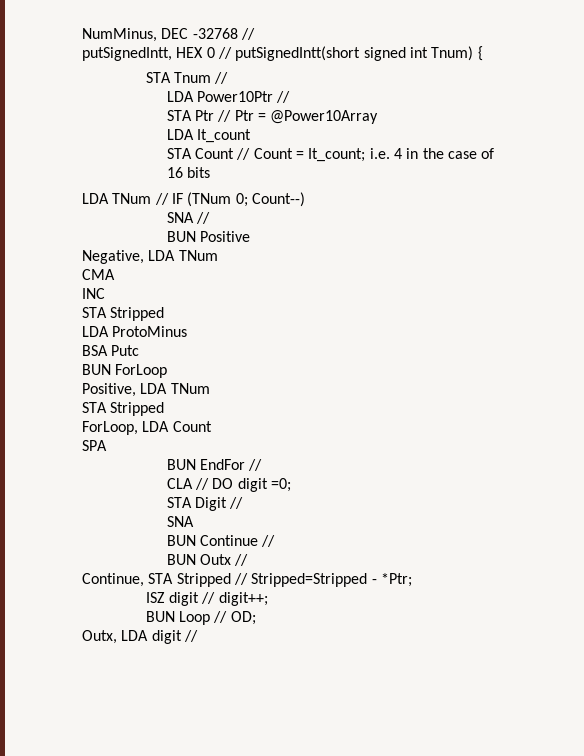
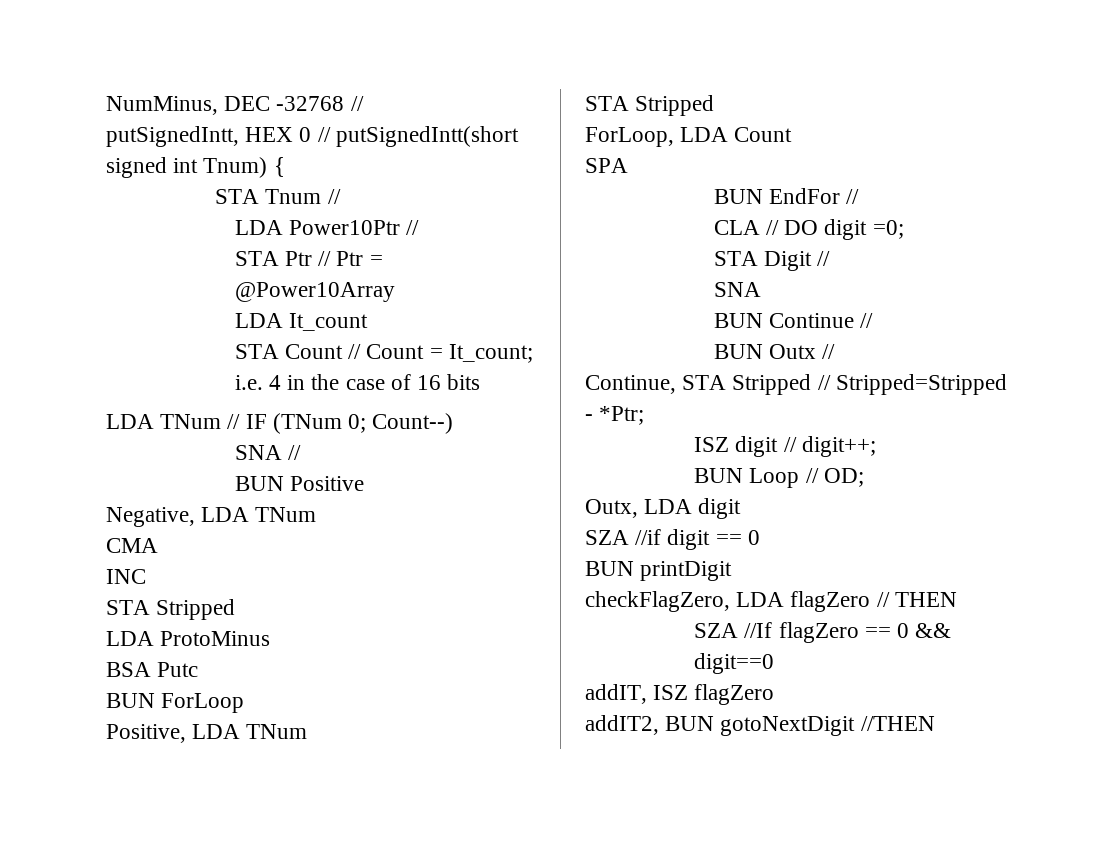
- Outx, LDA digit //
+ Outx, LDA digit
+ SZA //if digit == 0
+ BUN printDigit
+ checkFlagZero, LDA flagZero // THEN
+ SZA //If flagZero == 0 && digit==0
+ addIT, ISZ flagZero
+ addIT2, BUN gotoNextDigit //THEN

